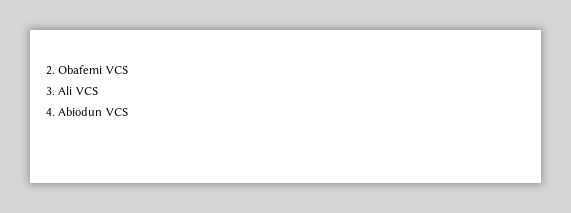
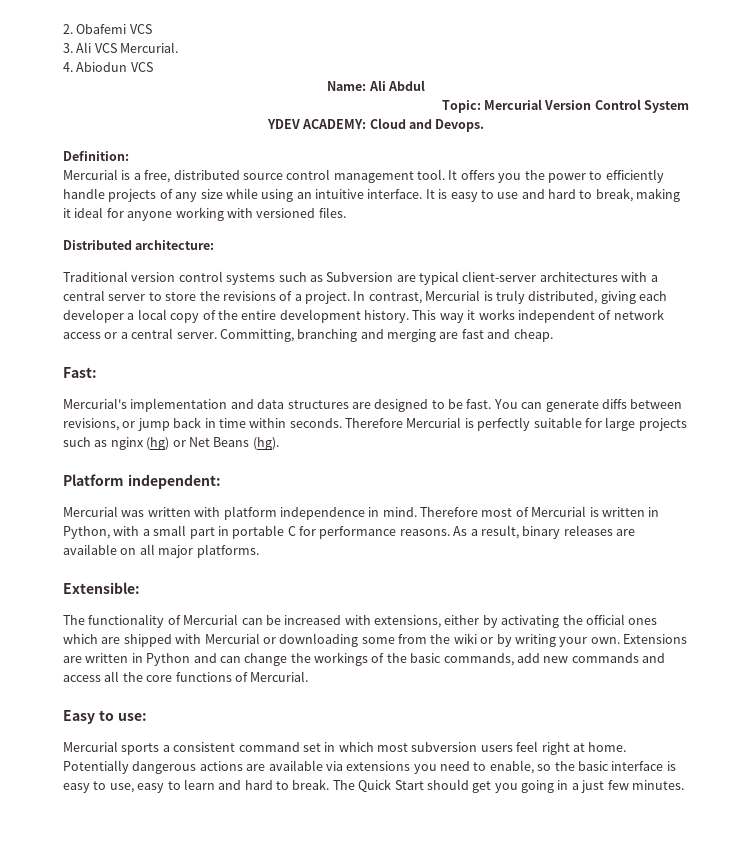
- 3. Ali VCS
+ 3. Ali VCS Mercurial.
+ Name: Ali Abdul
+ Topic: Mercurial Version Control System
+ YDEV ACADEMY: Cloud and Devops.
+ Definition:
+ Mercurial is a free, distributed source control management tool. It offers you the power to efficiently handle projects of any size while using an intuitive interface. It is easy to use and hard to break, making it ideal for anyone working with versioned files.
+ Distributed architecture:
+ Traditional version control systems such as Subversion are typical client-server architectures with a central server to store the revisions of a project. In contrast, Mercurial is truly distributed, giving each developer a local copy of the entire development history. This way it works independent of network access or a central server. Committing, branching and merging are fast and cheap.
+ Fast:
+ Mercurial's implementation and data structures are designed to be fast. You can generate diffs between revisions, or jump back in time within seconds. Therefore Mercurial is perfectly suitable for large projects such as nginx (hg) or Net Beans (hg).
+ Platform independent:
+ Mercurial was written with platform independence in mind. Therefore most of Mercurial is written in Python, with a small part in portable C for performance reasons. As a result, binary releases are available on all major platforms.
+ Extensible:
+ The functionality of Mercurial can be increased with extensions, either by activating the official ones which are shipped with Mercurial or downloading some from the wiki or by writing your own. Extensions are written in Python and can change the workings of the basic commands, add new commands and access all the core functions of Mercurial.
+ Easy to use:
+ Mercurial sports a consistent command set in which most subversion users feel right at home. Potentially dangerous actions are available via extensions you need to enable, so the basic interface is easy to use, easy to learn and hard to break. The Quick Start should get you going in a just few minutes.

